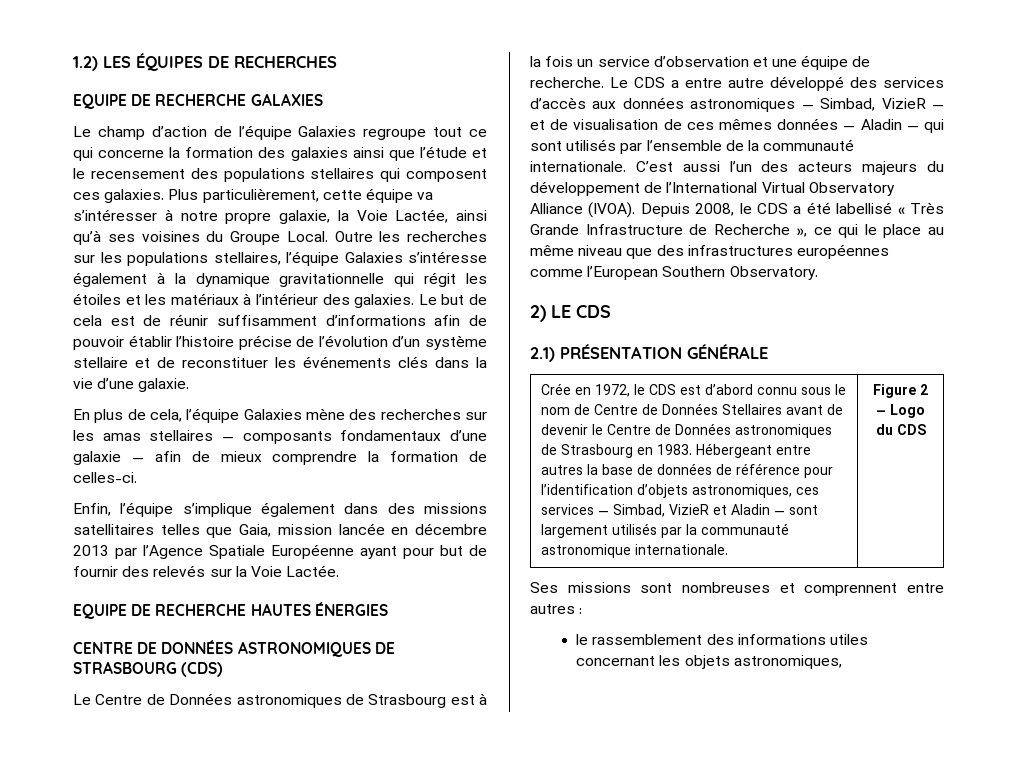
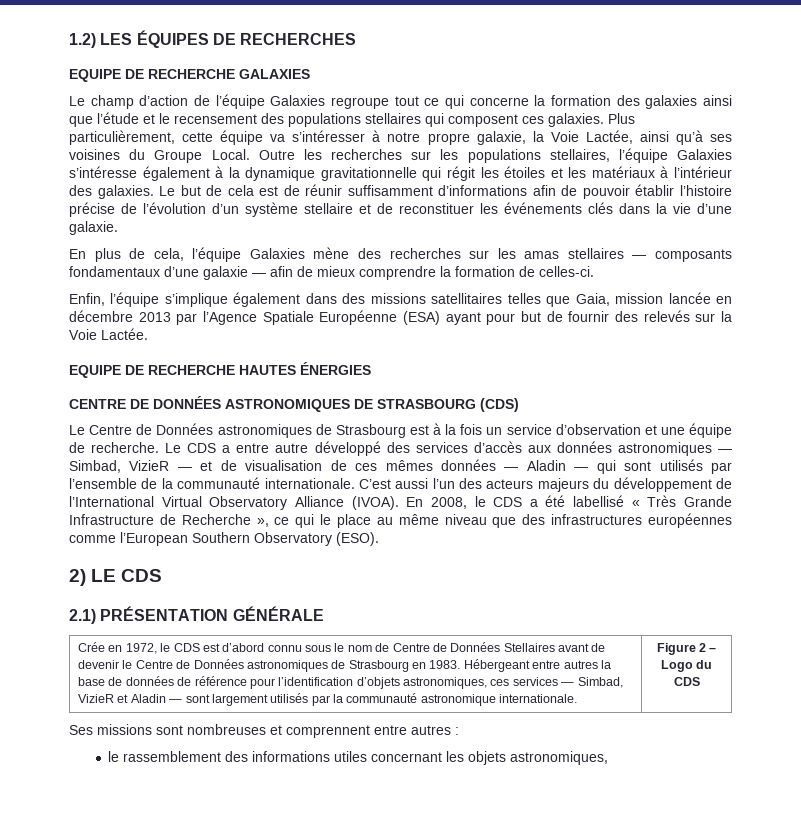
- Enfin, l’équipe s’implique également dans des missions satellitaires telles que Gaia, mission lancée en décembre 2013 par l’Agence Spatiale Européenne ayant pour but de fournir des relevés sur la Voie Lactée.
+ Enfin, l’équipe s’implique également dans des missions satellitaires telles que Gaia, mission lancée en décembre 2013 par l’Agence Spatiale Européenne (ESA) ayant pour but de fournir des relevés sur la Voie Lactée.
- Depuis 2008, le CDS a été labellisé « Très Grande Infrastructure de Recherche », ce qui le place au même niveau que des infrastructures européennes comme l’European Southern Observatory.
+ En 2008, le CDS a été labellisé « Très Grande Infrastructure de Recherche », ce qui le place au même niveau que des infrastructures européennes comme l’European Southern Observatory (ESO).

